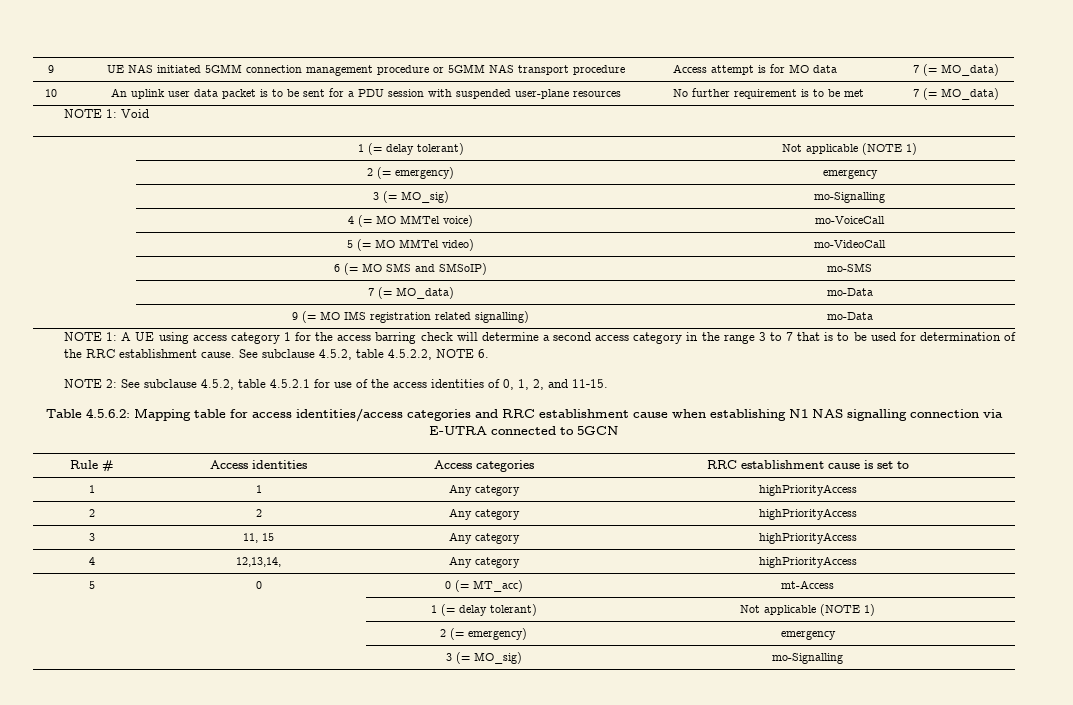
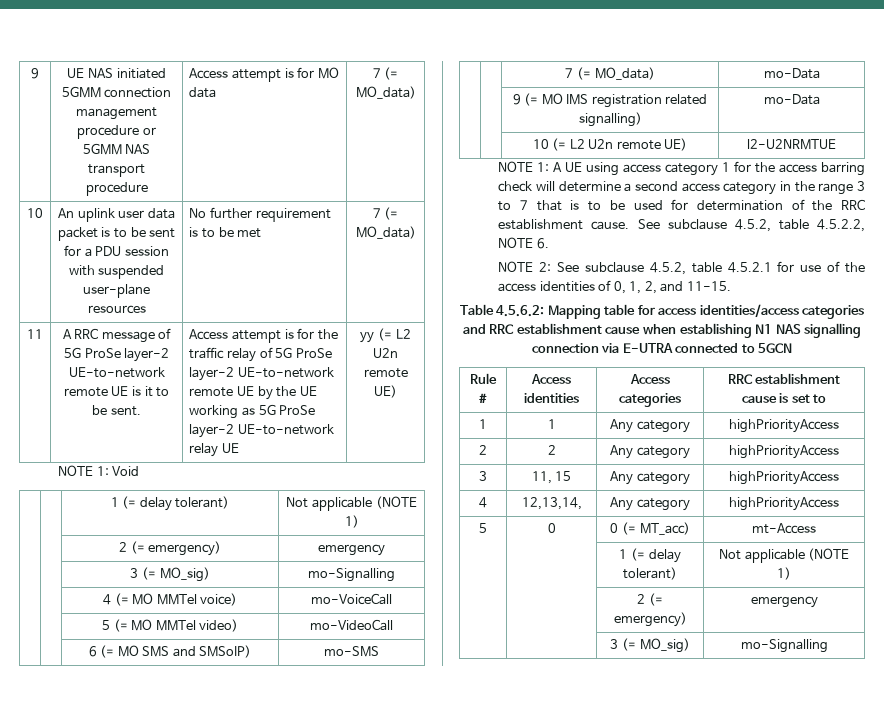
+ 11 | A RRC message of 5G ProSe layer-2 UE-to-network remote UE is it to be sent. | Access attempt is for the traffic relay of 5G ProSe layer-2 UE-to-network remote UE by the UE working as 5G ProSe layer-2 UE-to-network relay UE | yy (= L2 U2n remote UE)
+ | | 10 (= L2 U2n remote UE) | l2-U2NRMTUE

